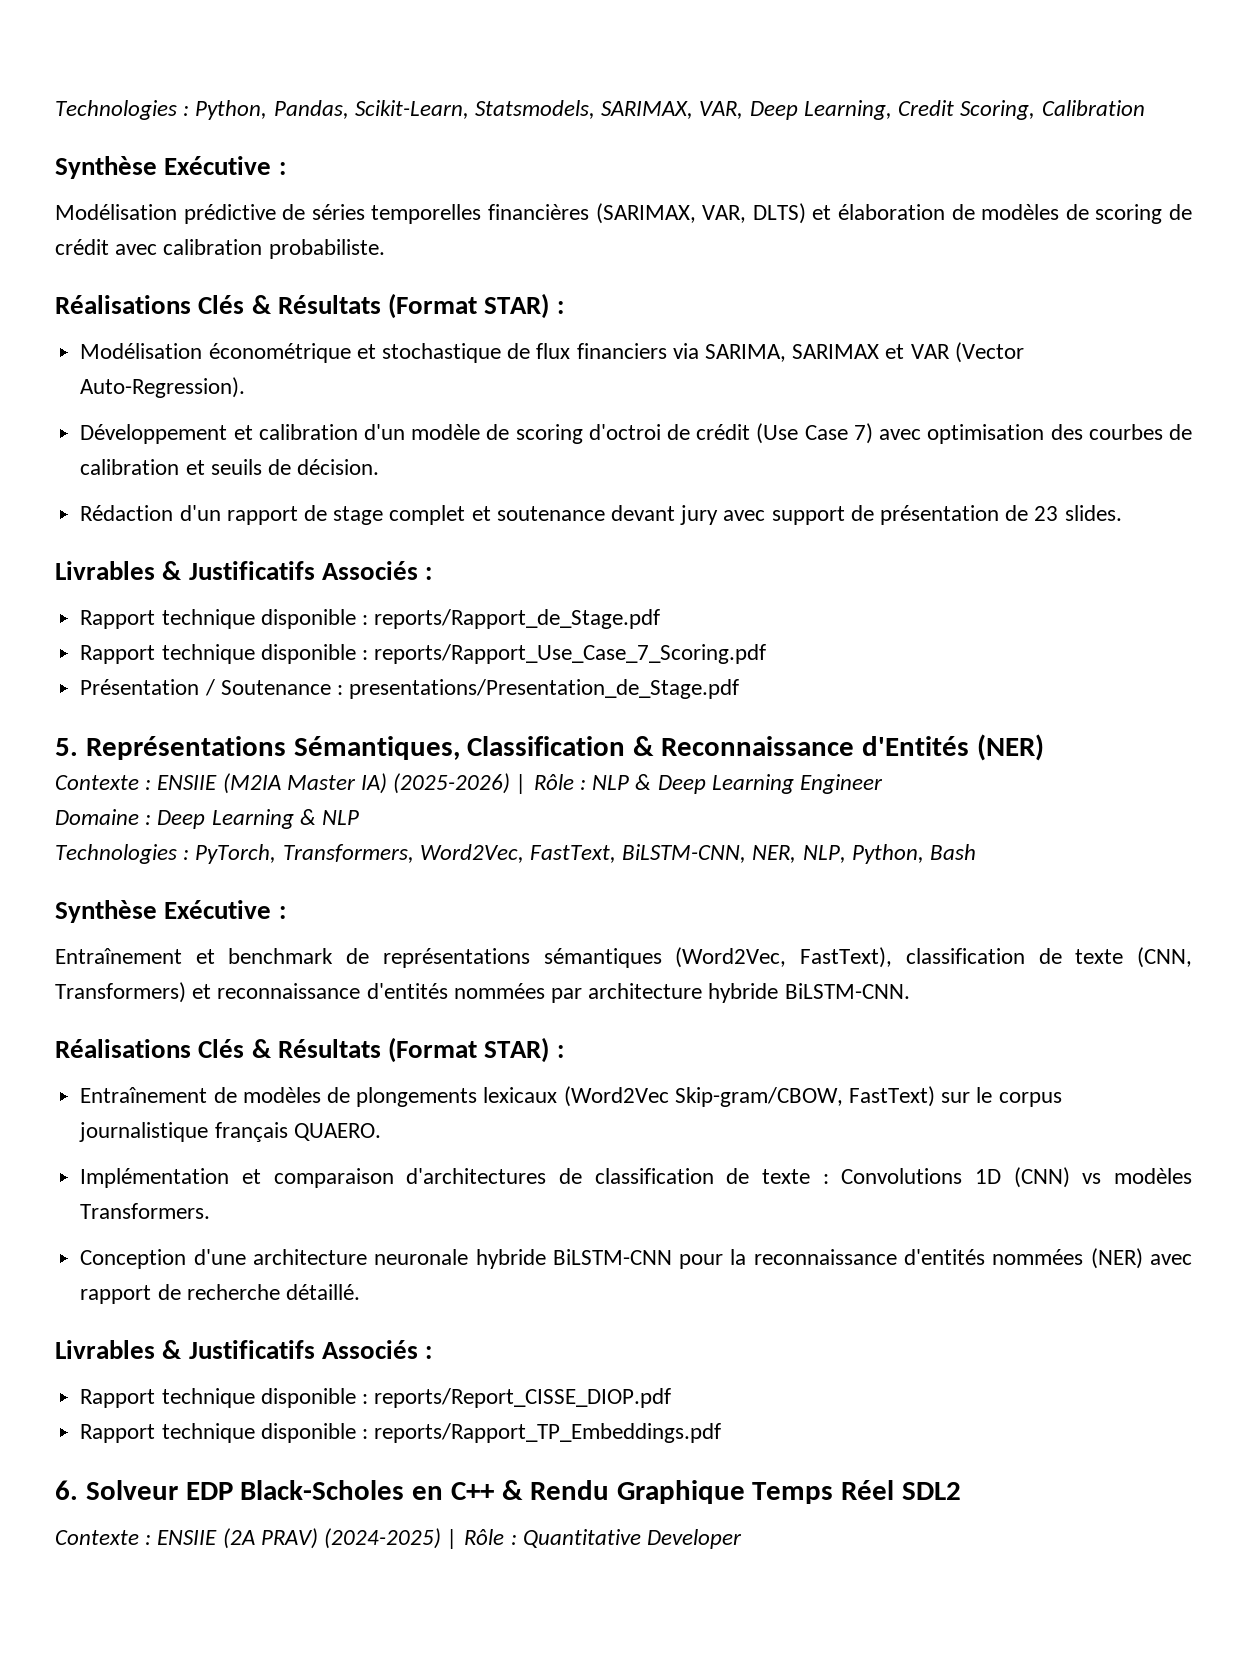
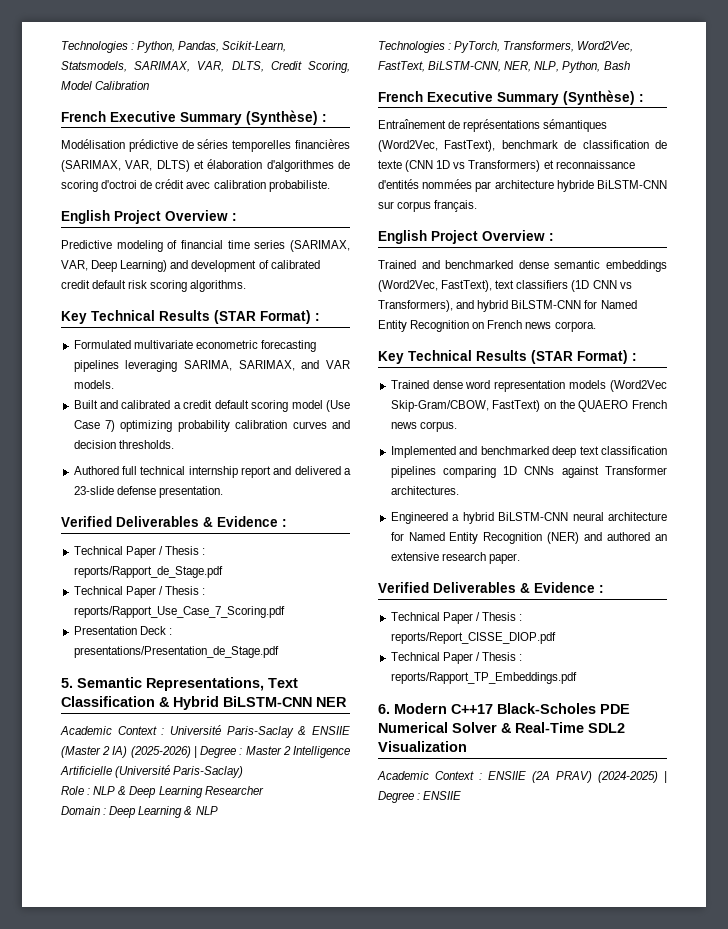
- Technologies : Python, Pandas, Scikit-Learn, Statsmodels, SARIMAX, VAR, Deep Learning, Credit Scoring, Calibration
- Synthèse Exécutive :
+ Technologies : Python, Pandas, Scikit-Learn, Statsmodels, SARIMAX, VAR, DLTS, Credit Scoring, Model Calibration
+ French Executive Summary (Synthèse) :
- Modélisation prédictive de séries temporelles financières (SARIMAX, VAR, DLTS) et élaboration de modèles de scoring de crédit avec calibration probabiliste.
- Réalisations Clés & Résultats (Format STAR) :
- Modélisation économétrique et stochastique de flux financiers via SARIMA, SARIMAX et VAR (Vector Auto-Regression).
- Développement et calibration d'un modèle de scoring d'octroi de crédit (Use Case 7) avec optimisation des courbes de calibration et seuils de décision.
- Rédaction d'un rapport de stage complet et soutenance devant jury avec support de présentation de 23 slides.
- Livrables & Justificatifs Associés :
- Rapport technique disponible : reports/Rapport_de_Stage.pdf
- Rapport technique disponible : reports/Rapport_Use_Case_7_Scoring.pdf
+ Modélisation prédictive de séries temporelles financières (SARIMAX, VAR, DLTS) et élaboration d'algorithmes de scoring d'octroi de crédit avec calibration probabiliste.
+ English Project Overview :
+ Predictive modeling of financial time series (SARIMAX, VAR, Deep Learning) and development of calibrated credit default risk scoring algorithms.
+ Key Technical Results (STAR Format) :
+ Formulated multivariate econometric forecasting pipelines leveraging SARIMA, SARIMAX, and VAR models.
+ Built and calibrated a credit default scoring model (Use Case 7) optimizing probability calibration curves and decision thresholds.
+ Authored full technical internship report and delivered a 23-slide defense presentation.
+ Verified Deliverables & Evidence :
+ Technical Paper / Thesis : reports/Rapport_de_Stage.pdf
+ Technical Paper / Thesis : reports/Rapport_Use_Case_7_Scoring.pdf
- Présentation / Soutenance : presentations/Presentation_de_Stage.pdf
+ Presentation Deck : presentations/Presentation_de_Stage.pdf
- 5. Représentations Sémantiques, Classification & Reconnaissance d'Entités (NER)
- Contexte : ENSIIE (M2IA Master IA) (2025-2026) | Rôle : NLP & Deep Learning Engineer
- Domaine : Deep Learning & NLP
+ 5. Semantic Representations, Text Classification & Hybrid BiLSTM-CNN NER
+ Academic Context : Université Paris-Saclay & ENSIIE (Master 2 IA) (2025-2026) | Degree : Master 2 Intelligence Artificielle (Université Paris-Saclay)
+ Role : NLP & Deep Learning Researcher
+ Domain : Deep Learning & NLP
  Technologies : PyTorch, Transformers, Word2Vec, FastText, BiLSTM-CNN, NER, NLP, Python, Bash
- Synthèse Exécutive :
- Entraînement et benchmark de représentations sémantiques (Word2Vec, FastText), classification de texte (CNN, Transformers) et reconnaissance d'entités nommées par architecture hybride BiLSTM-CNN.
- Réalisations Clés & Résultats (Format STAR) :
- Entraînement de modèles de plongements lexicaux (Word2Vec Skip-gram/CBOW, FastText) sur le corpus journalistique français QUAERO.
- Implémentation et comparaison d'architectures de classification de texte : Convolutions 1D (CNN) vs modèles Transformers.
- Conception d'une architecture neuronale hybride BiLSTM-CNN pour la reconnaissance d'entités nommées (NER) avec rapport de recherche détaillé.
- Livrables & Justificatifs Associés :
- Rapport technique disponible : reports/Report_CISSE_DIOP.pdf
- Rapport technique disponible : reports/Rapport_TP_Embeddings.pdf
- 6. Solveur EDP Black-Scholes en C++ & Rendu Graphique Temps Réel SDL2
- Contexte : ENSIIE (2A PRAV) (2024-2025) | Rôle : Quantitative Developer
+ French Executive Summary (Synthèse) :
+ Entraînement de représentations sémantiques (Word2Vec, FastText), benchmark de classification de texte (CNN 1D vs Transformers) et reconnaissance d'entités nommées par architecture hybride BiLSTM-CNN sur corpus français.
+ English Project Overview :
+ Trained and benchmarked dense semantic embeddings (Word2Vec, FastText), text classifiers (1D CNN vs Transformers), and hybrid BiLSTM-CNN for Named Entity Recognition on French news corpora.
+ Key Technical Results (STAR Format) :
+ Trained dense word representation models (Word2Vec Skip-Gram/CBOW, FastText) on the QUAERO French news corpus.
+ Implemented and benchmarked deep text classification pipelines comparing 1D CNNs against Transformer architectures.
+ Engineered a hybrid BiLSTM-CNN neural architecture for Named Entity Recognition (NER) and authored an extensive research paper.
+ Verified Deliverables & Evidence :
+ Technical Paper / Thesis : reports/Report_CISSE_DIOP.pdf
+ Technical Paper / Thesis : reports/Rapport_TP_Embeddings.pdf
+ 6. Modern C++17 Black-Scholes PDE Numerical Solver & Real-Time SDL2 Visualization
+ Academic Context : ENSIIE (2A PRAV) (2024-2025) | Degree : ENSIIE

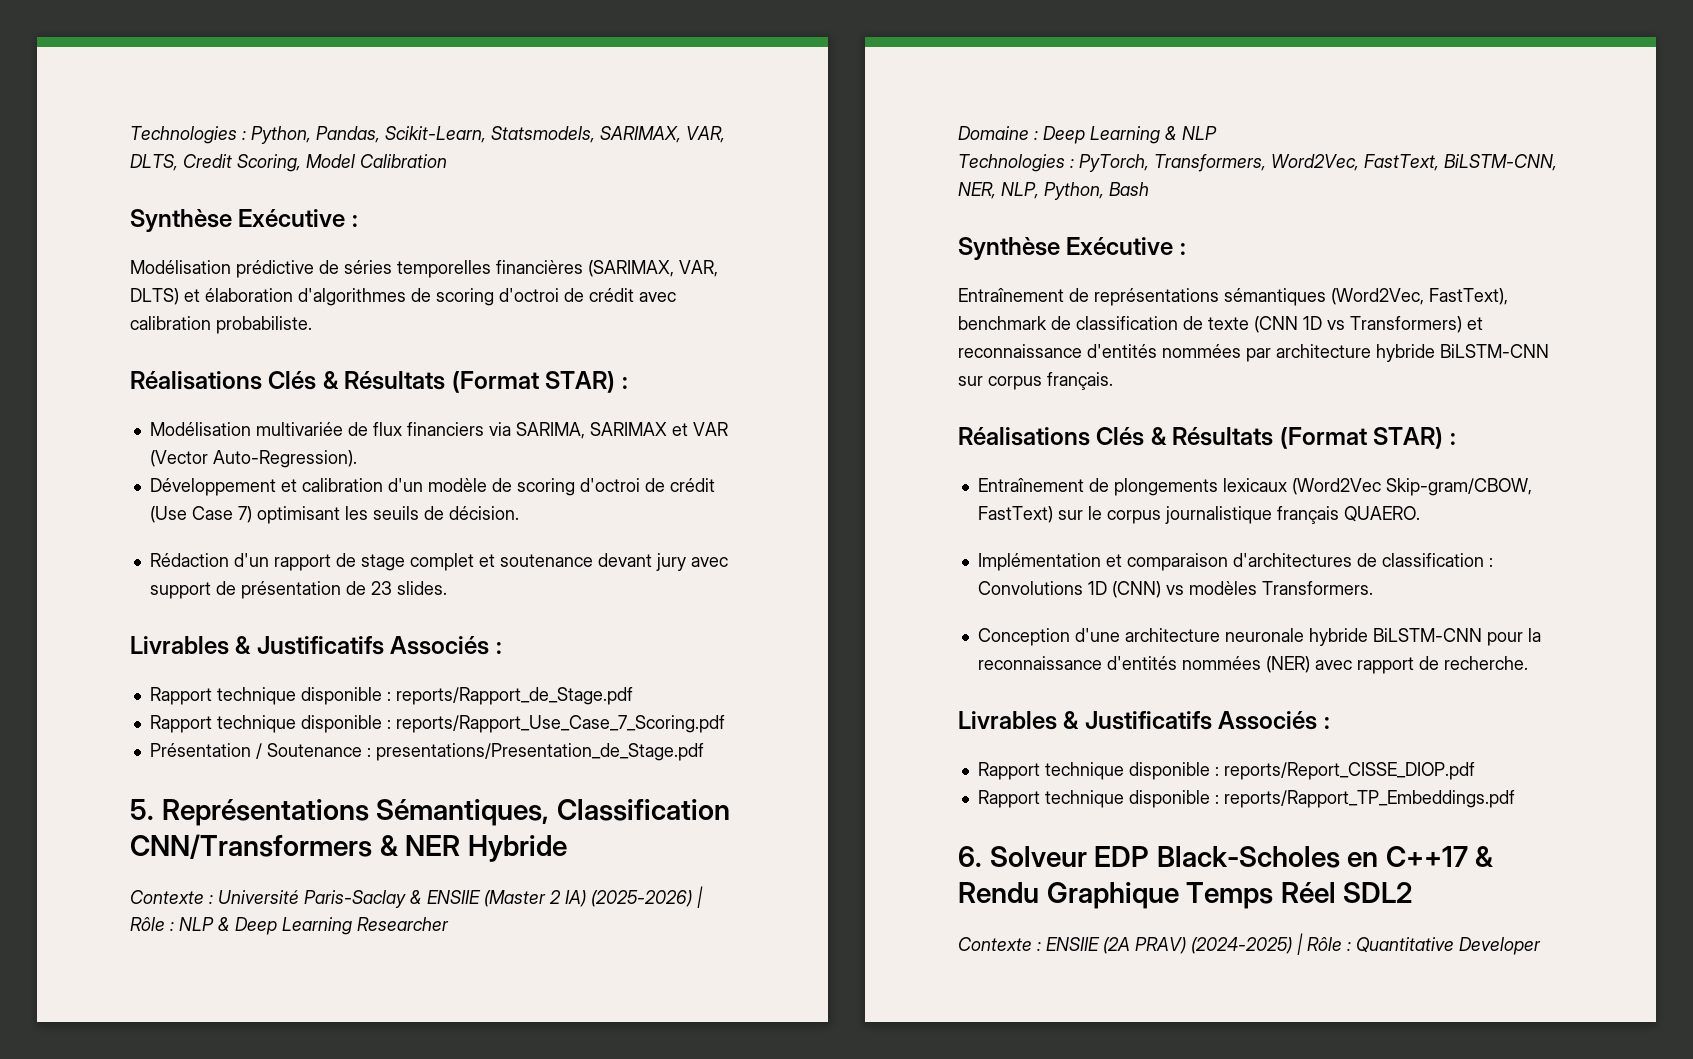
  Technologies : Python, Pandas, Scikit-Learn, Statsmodels, SARIMAX, VAR, DLTS, Credit Scoring, Model Calibration
- French Executive Summary (Synthèse) :
+ Synthèse Exécutive :
  Modélisation prédictive de séries temporelles financières (SARIMAX, VAR, DLTS) et élaboration d'algorithmes de scoring d'octroi de crédit avec calibration probabiliste.
- English Project Overview :
- Predictive modeling of financial time series (SARIMAX, VAR, Deep Learning) and development of calibrated credit default risk scoring algorithms.
- Key Technical Results (STAR Format) :
- Formulated multivariate econometric forecasting pipelines leveraging SARIMA, SARIMAX, and VAR models.
- Built and calibrated a credit default scoring model (Use Case 7) optimizing probability calibration curves and decision thresholds.
- Authored full technical internship report and delivered a 23-slide defense presentation.
- Verified Deliverables & Evidence :
- Technical Paper / Thesis : reports/Rapport_de_Stage.pdf
- Technical Paper / Thesis : reports/Rapport_Use_Case_7_Scoring.pdf
+ Réalisations Clés & Résultats (Format STAR) :
+ Modélisation multivariée de flux financiers via SARIMA, SARIMAX et VAR (Vector Auto-Regression).
+ Développement et calibration d'un modèle de scoring d'octroi de crédit (Use Case 7) optimisant les seuils de décision.
+ Rédaction d'un rapport de stage complet et soutenance devant jury avec support de présentation de 23 slides.
+ Livrables & Justificatifs Associés :
+ Rapport technique disponible : reports/Rapport_de_Stage.pdf
+ Rapport technique disponible : reports/Rapport_Use_Case_7_Scoring.pdf
- Presentation Deck : presentations/Presentation_de_Stage.pdf
+ Présentation / Soutenance : presentations/Presentation_de_Stage.pdf
- 5. Semantic Representations, Text Classification & Hybrid BiLSTM-CNN NER
- Academic Context : Université Paris-Saclay & ENSIIE (Master 2 IA) (2025-2026) | Degree : Master 2 Intelligence Artificielle (Université Paris-Saclay)
- Role : NLP & Deep Learning Researcher
+ 5. Représentations Sémantiques, Classification CNN/Transformers & NER Hybride
+ Contexte : Université Paris-Saclay & ENSIIE (Master 2 IA) (2025-2026) | Rôle : NLP & Deep Learning Researcher
- Domain : Deep Learning & NLP
+ Domaine : Deep Learning & NLP
  Technologies : PyTorch, Transformers, Word2Vec, FastText, BiLSTM-CNN, NER, NLP, Python, Bash
- French Executive Summary (Synthèse) :
+ Synthèse Exécutive :
  Entraînement de représentations sémantiques (Word2Vec, FastText), benchmark de classification de texte (CNN 1D vs Transformers) et reconnaissance d'entités nommées par architecture hybride BiLSTM-CNN sur corpus français.
- English Project Overview :
- Trained and benchmarked dense semantic embeddings (Word2Vec, FastText), text classifiers (1D CNN vs Transformers), and hybrid BiLSTM-CNN for Named Entity Recognition on French news corpora.
- Key Technical Results (STAR Format) :
- Trained dense word representation models (Word2Vec Skip-Gram/CBOW, FastText) on the QUAERO French news corpus.
- Implemented and benchmarked deep text classification pipelines comparing 1D CNNs against Transformer architectures.
- Engineered a hybrid BiLSTM-CNN neural architecture for Named Entity Recognition (NER) and authored an extensive research paper.
- Verified Deliverables & Evidence :
- Technical Paper / Thesis : reports/Report_CISSE_DIOP.pdf
- Technical Paper / Thesis : reports/Rapport_TP_Embeddings.pdf
- 6. Modern C++17 Black-Scholes PDE Numerical Solver & Real-Time SDL2 Visualization
- Academic Context : ENSIIE (2A PRAV) (2024-2025) | Degree : ENSIIE
+ Réalisations Clés & Résultats (Format STAR) :
+ Entraînement de plongements lexicaux (Word2Vec Skip-gram/CBOW, FastText) sur le corpus journalistique français QUAERO.
+ Implémentation et comparaison d'architectures de classification : Convolutions 1D (CNN) vs modèles Transformers.
+ Conception d'une architecture neuronale hybride BiLSTM-CNN pour la reconnaissance d'entités nommées (NER) avec rapport de recherche.
+ Livrables & Justificatifs Associés :
+ Rapport technique disponible : reports/Report_CISSE_DIOP.pdf
+ Rapport technique disponible : reports/Rapport_TP_Embeddings.pdf
+ 6. Solveur EDP Black-Scholes en C++17 & Rendu Graphique Temps Réel SDL2
+ Contexte : ENSIIE (2A PRAV) (2024-2025) | Rôle : Quantitative Developer

